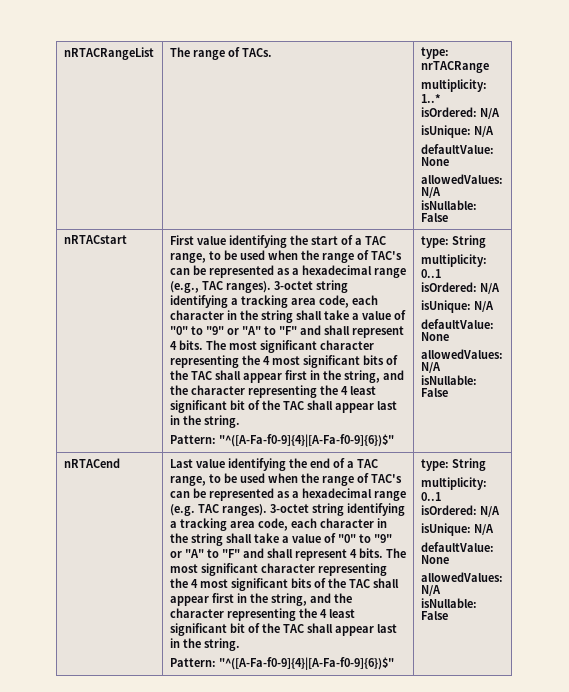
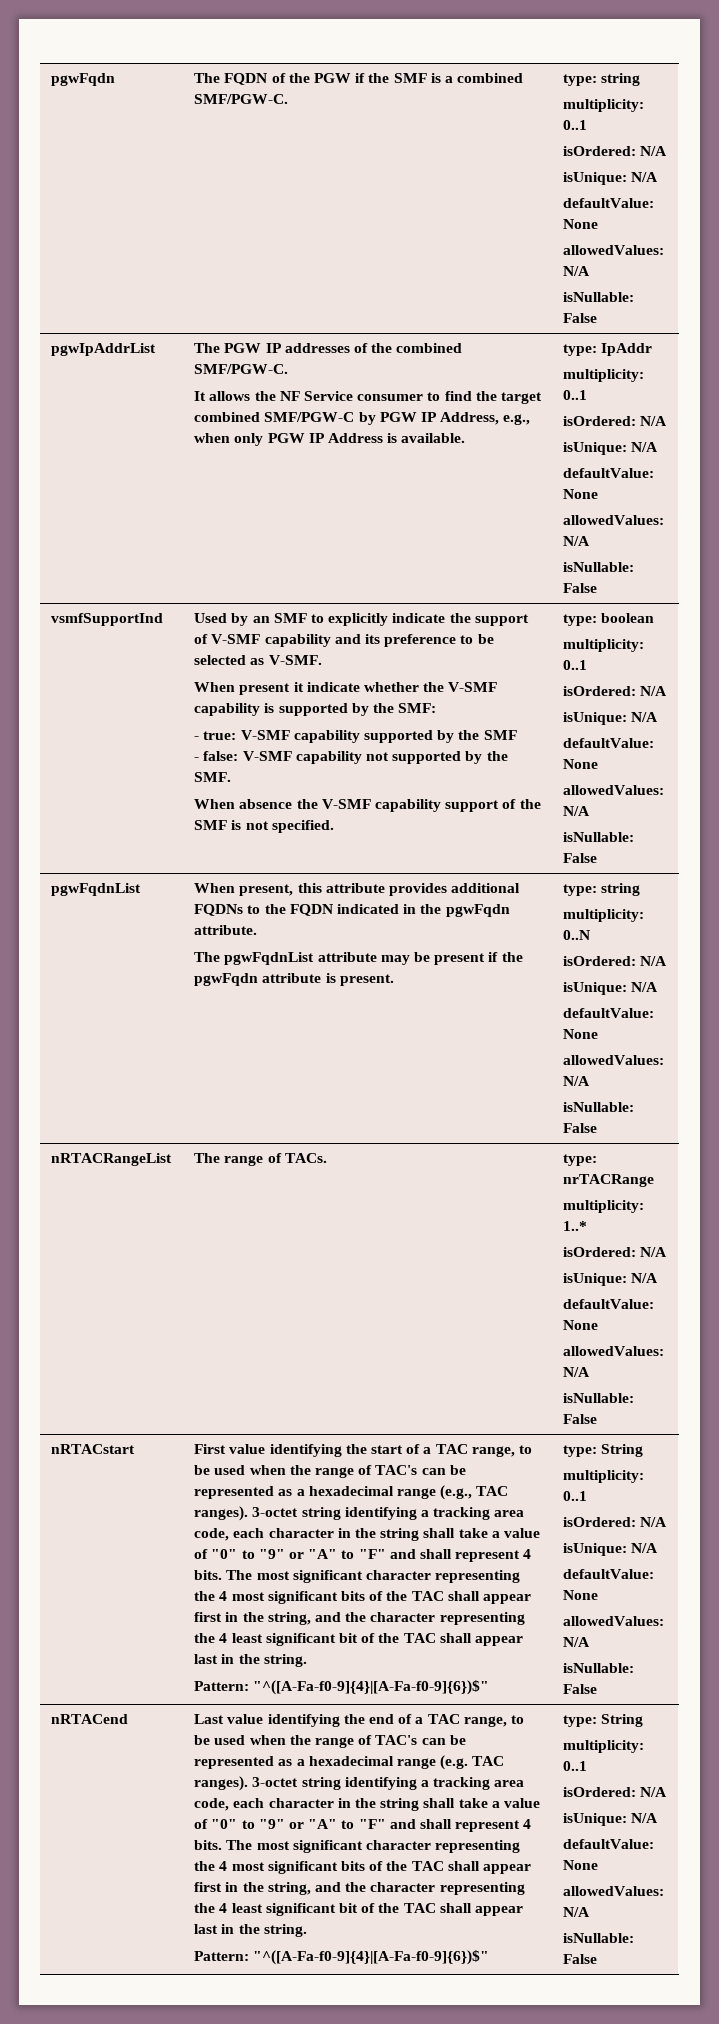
+ pgwFqdn | The FQDN of the PGW if the SMF is a combined SMF/PGW-C. | type: string
+ multiplicity: 0..1
+ isOrdered: N/A
+ isUnique: N/A
+ defaultValue: None
+ allowedValues: N/A
+ isNullable: False
+ pgwIpAddrList | The PGW IP addresses of the combined SMF/PGW-C.
+ It allows the NF Service consumer to find the target combined SMF/PGW-C by PGW IP Address, e.g., when only PGW IP Address is available. | type: IpAddr
+ multiplicity: 0..1
+ isOrdered: N/A
+ isUnique: N/A
+ defaultValue: None
+ allowedValues: N/A
+ isNullable: False
+ vsmfSupportInd | Used by an SMF to explicitly indicate the support of V-SMF capability and its preference to be selected as V-SMF.
+ When present it indicate whether the V-SMF capability is supported by the SMF:
+ - true: V-SMF capability supported by the SMF
+ - false: V-SMF capability not supported by the SMF.
+ When absence the V-SMF capability support of the SMF is not specified. | type: boolean
+ multiplicity: 0..1
+ isOrdered: N/A
+ isUnique: N/A
+ defaultValue: None
+ allowedValues: N/A
+ isNullable: False
+ pgwFqdnList | When present, this attribute provides additional FQDNs to the FQDN indicated in the pgwFqdn attribute.
+ The pgwFqdnList attribute may be present if the pgwFqdn attribute is present. | type: string
+ multiplicity: 0..N
+ isOrdered: N/A
+ isUnique: N/A
+ defaultValue: None
+ allowedValues: N/A
+ isNullable: False

